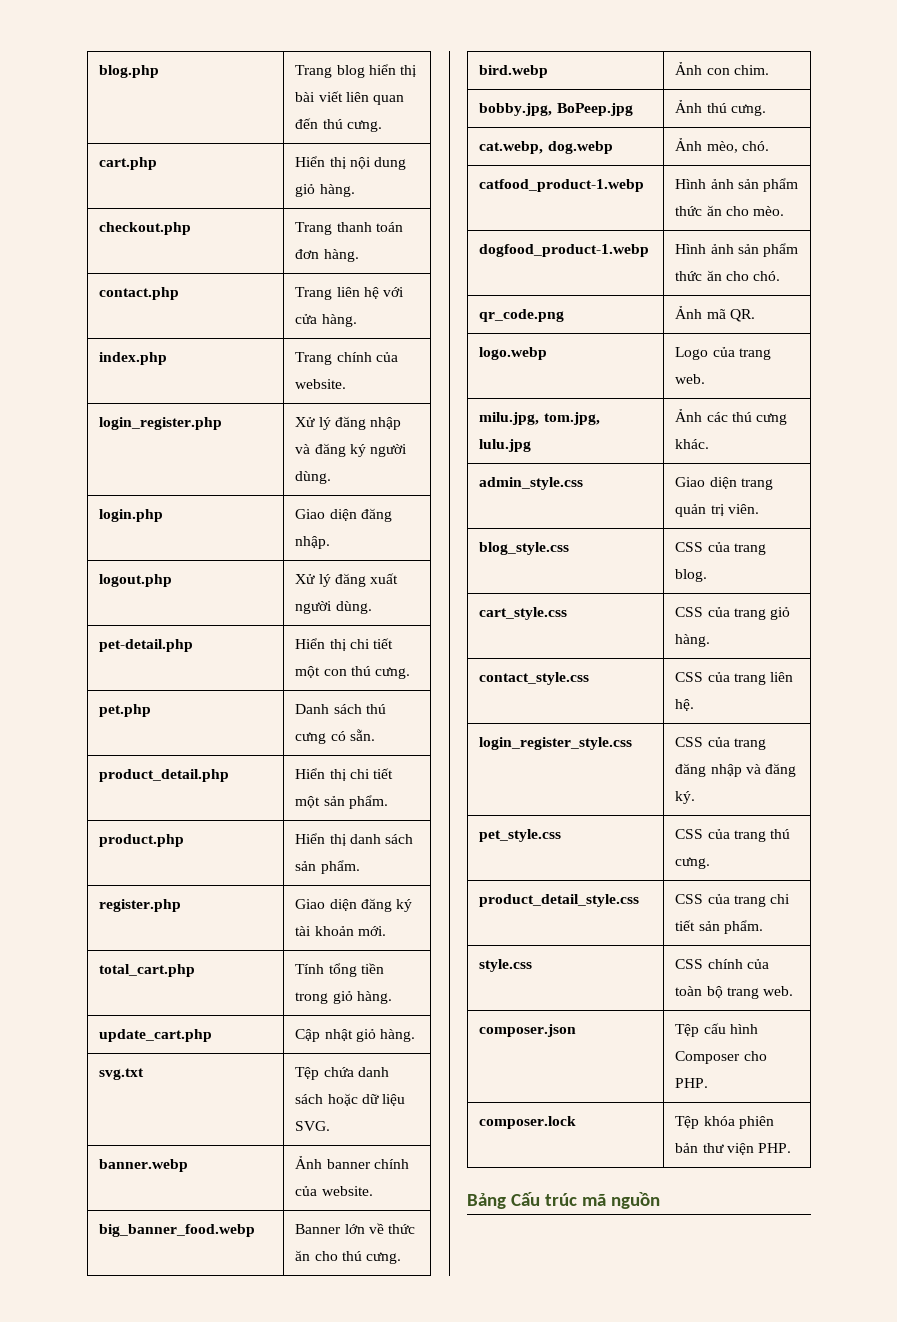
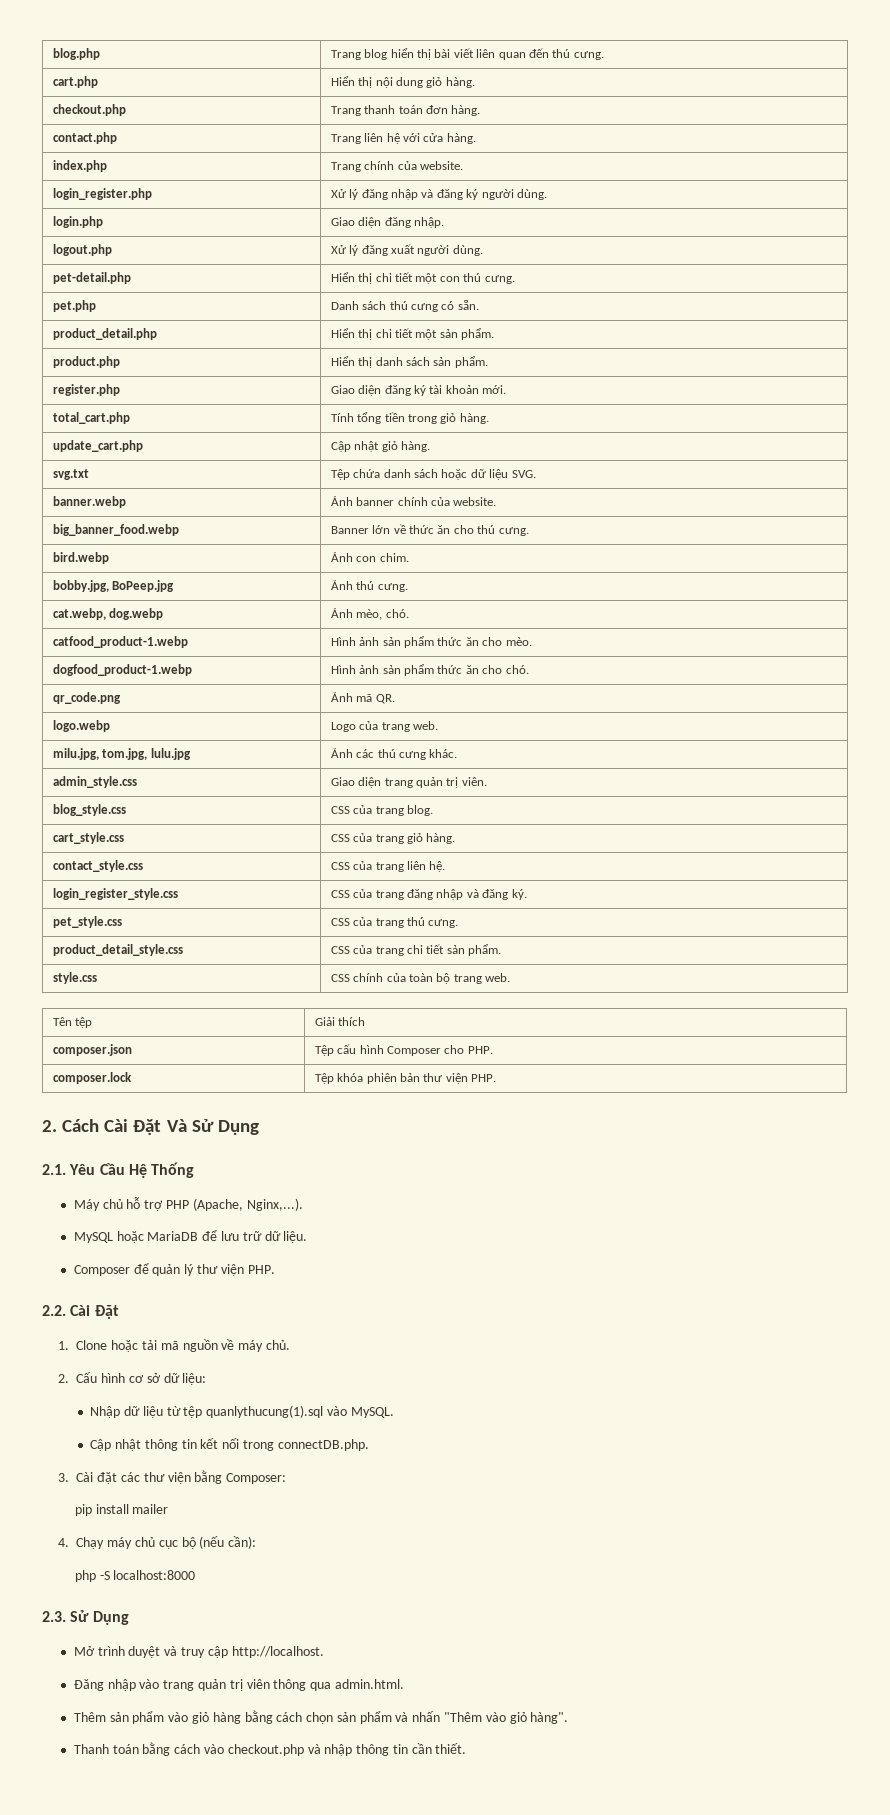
+ Tên tệp | Giải thích
- Bảng Cấu trúc mã nguồn
+ 2. Cách Cài Đặt Và Sử Dụng
+ 2.1. Yêu Cầu Hệ Thống
+ Máy chủ hỗ trợ PHP (Apache, Nginx,...).
+ MySQL hoặc MariaDB để lưu trữ dữ liệu.
+ Composer để quản lý thư viện PHP.
+ 2.2. Cài Đặt
+ 1. Clone hoặc tải mã nguồn về máy chủ.
+ 2. Cấu hình cơ sở dữ liệu:
+ Nhập dữ liệu từ tệp quanlythucung(1).sql vào MySQL.
+ Cập nhật thông tin kết nối trong connectDB.php.
+ 3. Cài đặt các thư viện bằng Composer:
+ pip install mailer
+ 4. Chạy máy chủ cục bộ (nếu cần):
+ php -S localhost:8000
+ 2.3. Sử Dụng
+ Mở trình duyệt và truy cập http://localhost.
+ Đăng nhập vào trang quản trị viên thông qua admin.html.
+ Thêm sản phẩm vào giỏ hàng bằng cách chọn sản phẩm và nhấn "Thêm vào giỏ hàng".
+ Thanh toán bằng cách vào checkout.php và nhập thông tin cần thiết.

